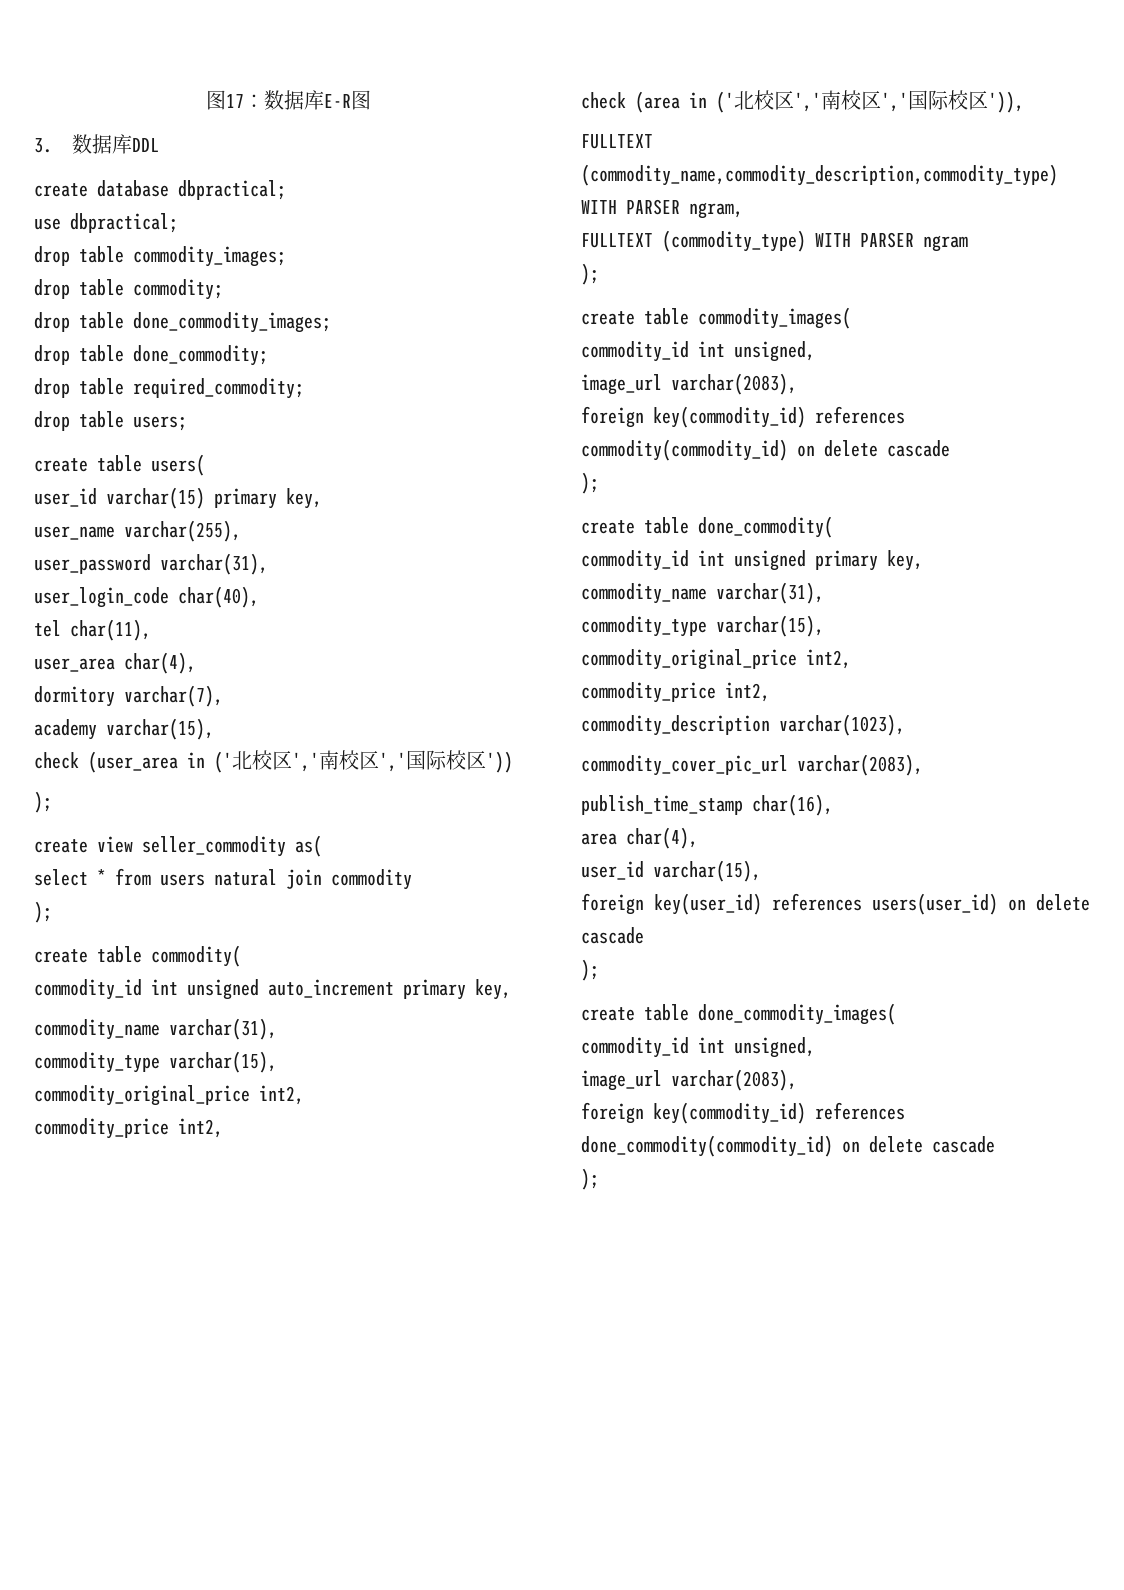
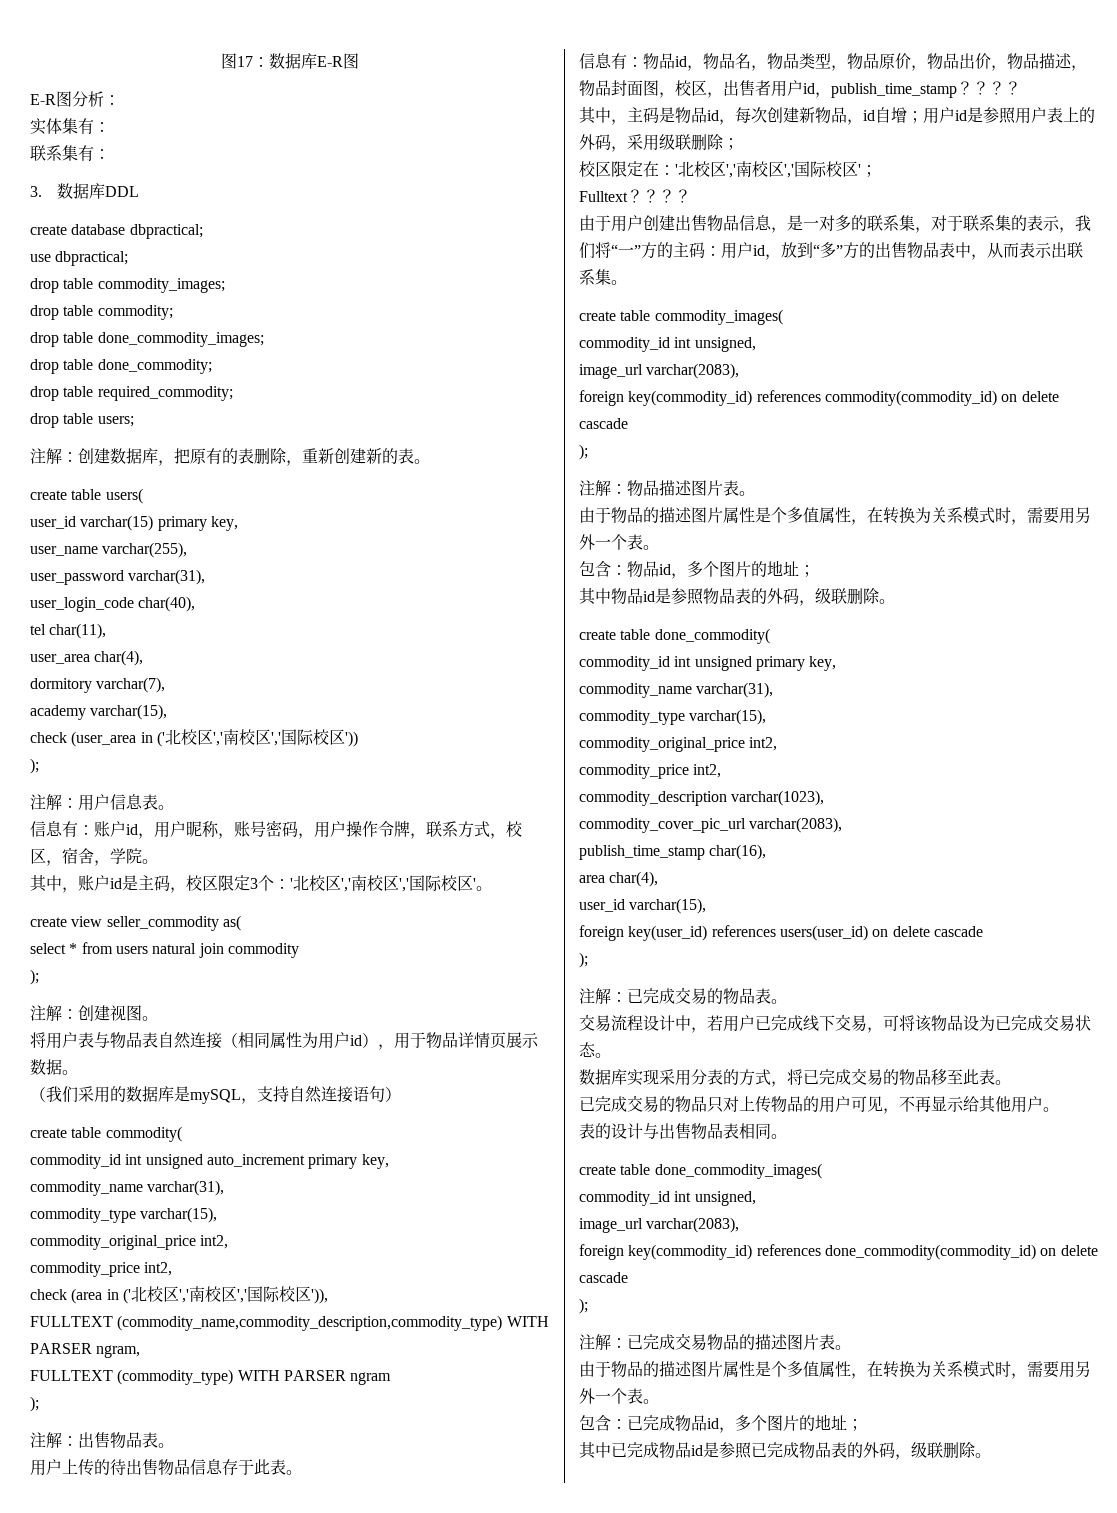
+ E-R图分析：
+ 实体集有：
+ 联系集有：
+ 注解：创建数据库，把原有的表删除，重新创建新的表。
+ 注解：用户信息表。
+ 信息有：账户id，用户昵称，账号密码，用户操作令牌，联系方式，校区，宿舍，学院。
+ 其中，账户id是主码，校区限定3个：'北校区','南校区','国际校区'。
+ 注解：创建视图。
+ 将用户表与物品表自然连接（相同属性为用户id），用于物品详情页展示数据。
+ （我们采用的数据库是mySQL，支持自然连接语句）
+ 注解：出售物品表。
+ 用户上传的待出售物品信息存于此表。
+ 信息有：物品id，物品名，物品类型，物品原价，物品出价，物品描述，物品封面图，校区，出售者用户id，publish_time_stamp？？？？
+ 其中，主码是物品id，每次创建新物品，id自增；用户id是参照用户表上的外码，采用级联删除；
+ 校区限定在：'北校区','南校区','国际校区'；
+ Fulltext？？？？
+ 由于用户创建出售物品信息，是一对多的联系集，对于联系集的表示，我们将“一”方的主码：用户id，放到“多”方的出售物品表中，从而表示出联系集。
+ 注解：物品描述图片表。
+ 由于物品的描述图片属性是个多值属性，在转换为关系模式时，需要用另外一个表。
+ 包含：物品id，多个图片的地址；
+ 其中物品id是参照物品表的外码，级联删除。
+ 注解：已完成交易的物品表。
+ 交易流程设计中，若用户已完成线下交易，可将该物品设为已完成交易状态。
+ 数据库实现采用分表的方式，将已完成交易的物品移至此表。
+ 已完成交易的物品只对上传物品的用户可见，不再显示给其他用户。
+ 表的设计与出售物品表相同。
+ 注解：已完成交易物品的描述图片表。
+ 由于物品的描述图片属性是个多值属性，在转换为关系模式时，需要用另外一个表。
+ 包含：已完成物品id，多个图片的地址；
+ 其中已完成物品id是参照已完成物品表的外码，级联删除。

